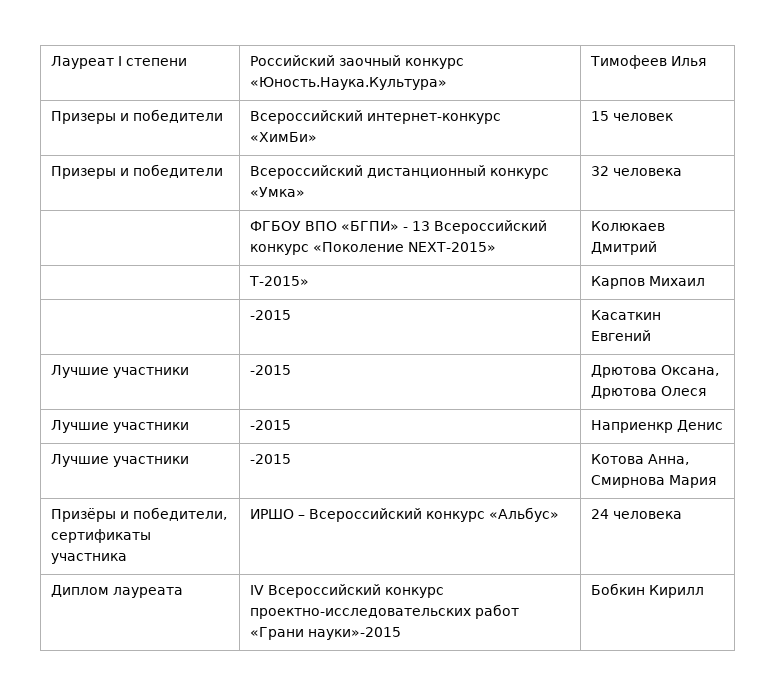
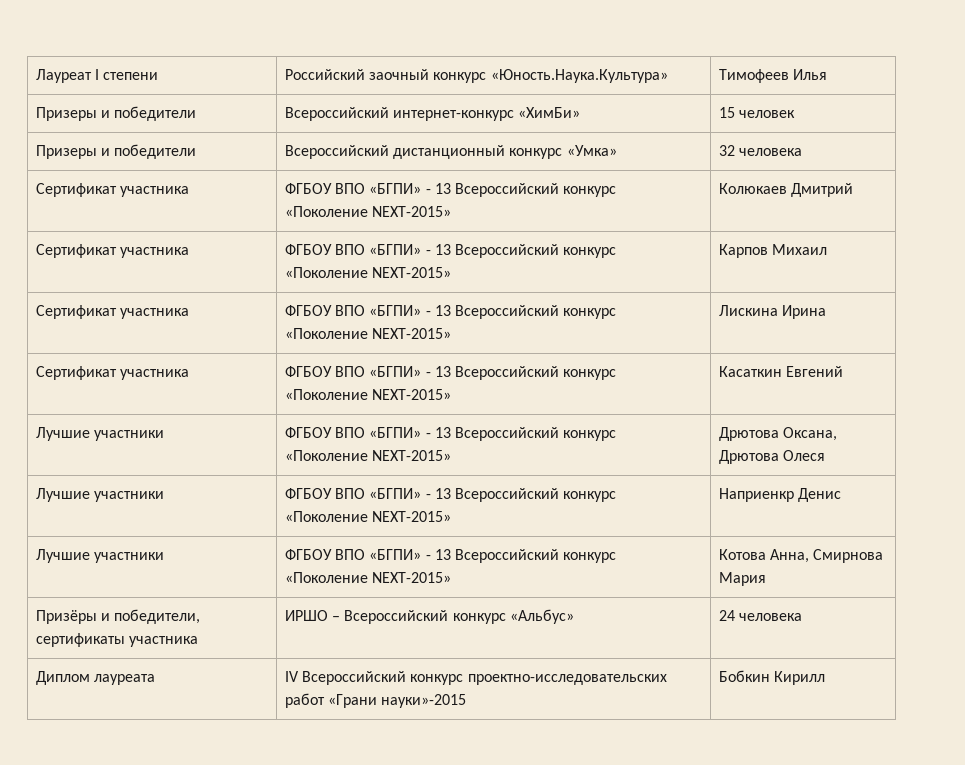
- | ФГБОУ ВПО «БГПИ» - 13 Всероссийский конкурс «Поколение NEXT-2015» | Колюкаев Дмитрий
+ Сертификат участника | ФГБОУ ВПО «БГПИ» - 13 Всероссийский конкурс «Поколение NEXT-2015» | Колюкаев Дмитрий
- | T-2015» | Карпов Михаил
- | -2015 | Касаткин Евгений
- Лучшие участники | -2015 | Дрютова Оксана, Дрютова Олеся
+ Сертификат участника | ФГБОУ ВПО «БГПИ» - 13 Всероссийский конкурс «Поколение NEXT-2015» | Карпов Михаил
+ Сертификат участника | ФГБОУ ВПО «БГПИ» - 13 Всероссийский конкурс «Поколение NEXT-2015» | Лискина Ирина
+ Сертификат участника | ФГБОУ ВПО «БГПИ» - 13 Всероссийский конкурс «Поколение NEXT-2015» | Касаткин Евгений
+ Лучшие участники | ФГБОУ ВПО «БГПИ» - 13 Всероссийский конкурс «Поколение NEXT-2015» | Дрютова Оксана, Дрютова Олеся
- Лучшие участники | -2015 | Наприенкр Денис
- Лучшие участники | -2015 | Котова Анна, Смирнова Мария
+ Лучшие участники | ФГБОУ ВПО «БГПИ» - 13 Всероссийский конкурс «Поколение NEXT-2015» | Наприенкр Денис
+ Лучшие участники | ФГБОУ ВПО «БГПИ» - 13 Всероссийский конкурс «Поколение NEXT-2015» | Котова Анна, Смирнова Мария

